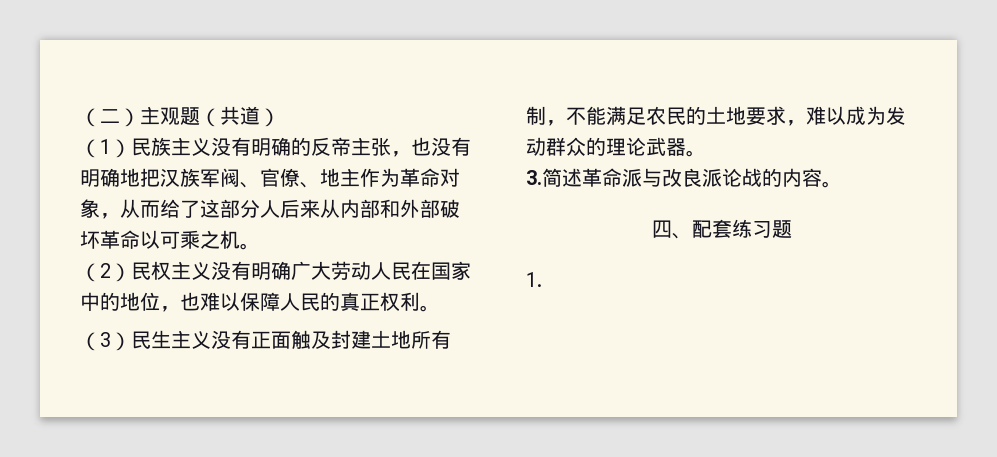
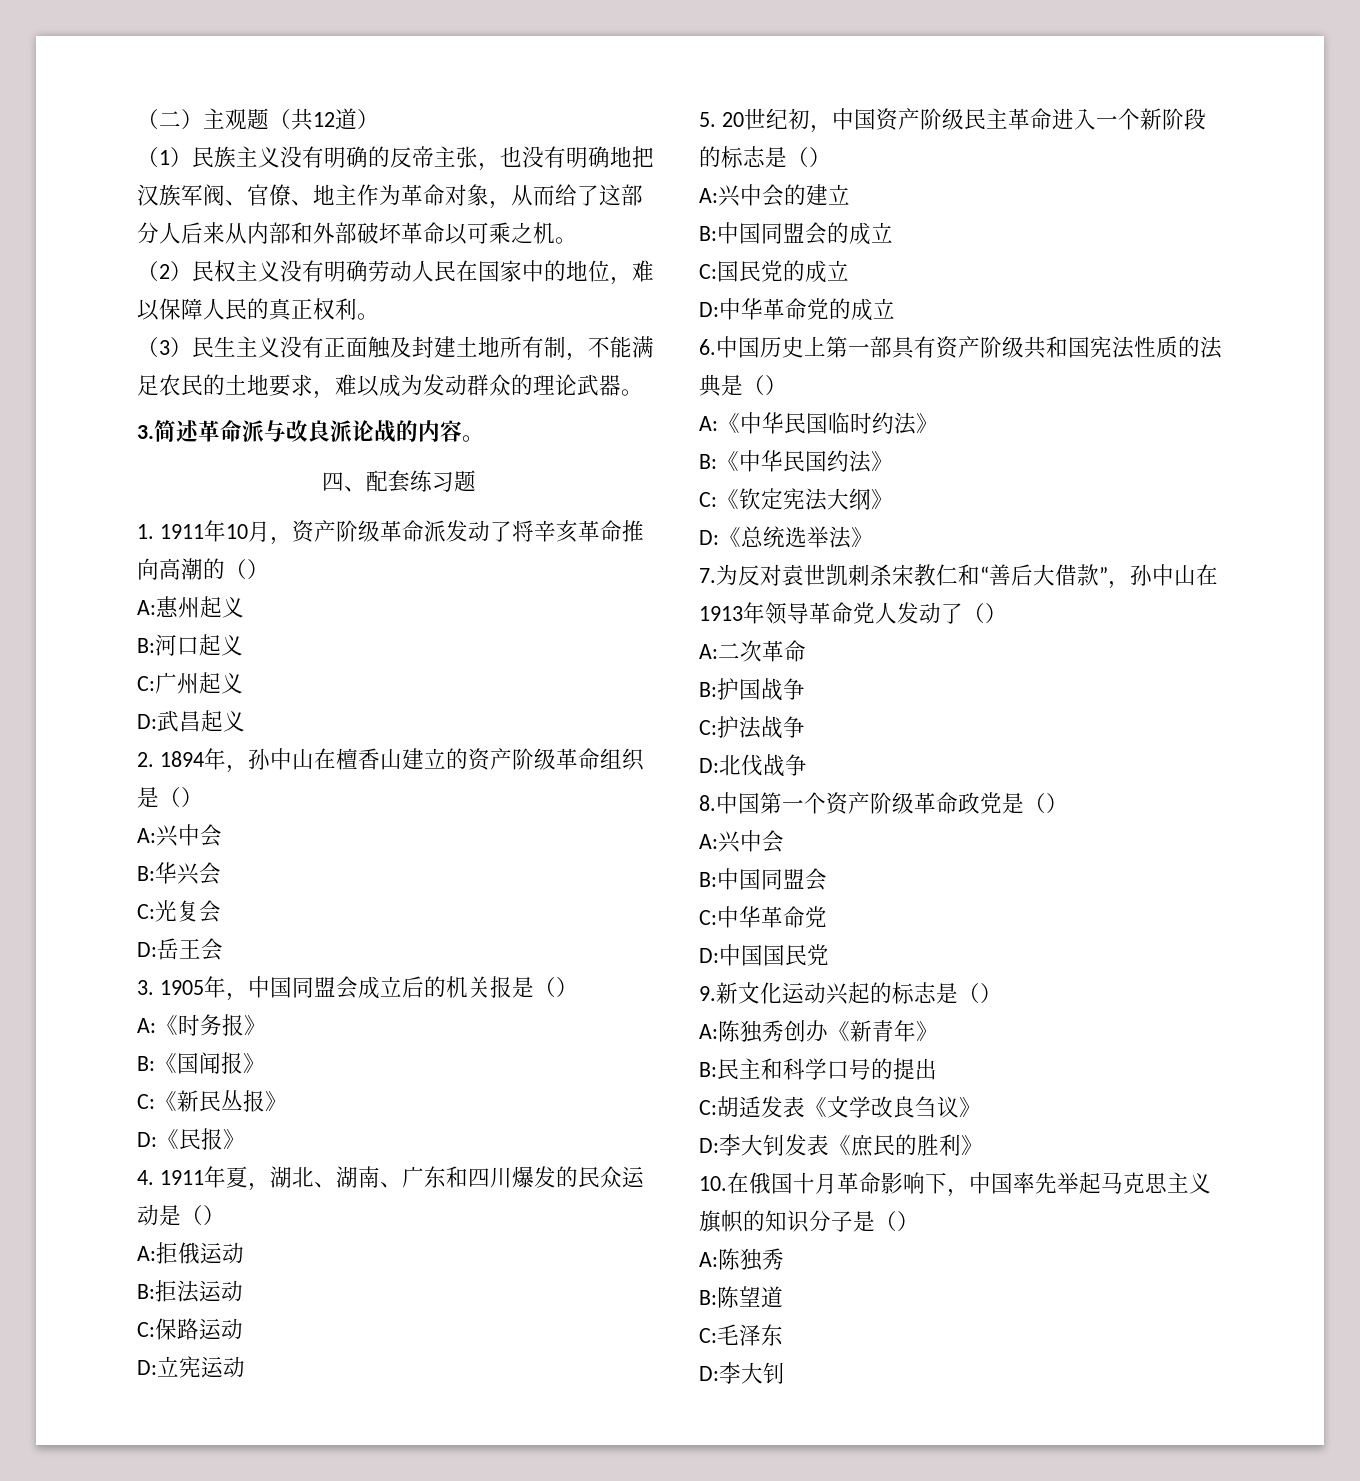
- （二）主观题（共道）
+ （二）主观题（共12道）
- （2）民权主义没有明确广大劳动人民在国家中的地位，也难以保障人民的真正权利。
+ （2）民权主义没有明确劳动人民在国家中的地位，难以保障人民的真正权利。
- 1.
+ 1. 1911年10月，资产阶级革命派发动了将辛亥革命推向高潮的（）
+ A:惠州起义
+ B:河口起义
+ C:广州起义
+ D:武昌起义
+ 2. 1894年，孙中山在檀香山建立的资产阶级革命组织是（）
+ A:兴中会
+ B:华兴会
+ C:光复会
+ D:岳王会
+ 3. 1905年，中国同盟会成立后的机关报是（）
+ A:《时务报》
+ B:《国闻报》
+ C:《新民丛报》
+ D:《民报》
+ 4. 1911年夏，湖北、湖南、广东和四川爆发的民众运动是（）
+ A:拒俄运动
+ B:拒法运动
+ C:保路运动
+ D:立宪运动
+ 5. 20世纪初，中国资产阶级民主革命进入一个新阶段的标志是（）
+ A:兴中会的建立
+ B:中国同盟会的成立
+ C:国民党的成立
+ D:中华革命党的成立
+ 6.中国历史上第一部具有资产阶级共和国宪法性质的法典是（）
+ A:《中华民国临时约法》
+ B:《中华民国约法》
+ C:《钦定宪法大纲》
+ D:《总统选举法》
+ 7.为反对袁世凯刺杀宋教仁和“善后大借款”，孙中山在1913年领导革命党人发动了（）
+ A:二次革命
+ B:护国战争
+ C:护法战争
+ D:北伐战争
+ 8.中国第一个资产阶级革命政党是（）
+ A:兴中会
+ B:中国同盟会
+ C:中华革命党
+ D:中国国民党
+ 9.新文化运动兴起的标志是（）
+ A:陈独秀创办《新青年》
+ B:民主和科学口号的提出
+ C:胡适发表《文学改良刍议》
+ D:李大钊发表《庶民的胜利》
+ 10.在俄国十月革命影响下，中国率先举起马克思主义旗帜的知识分子是（）
+ A:陈独秀
+ B:陈望道
+ C:毛泽东
+ D:李大钊

